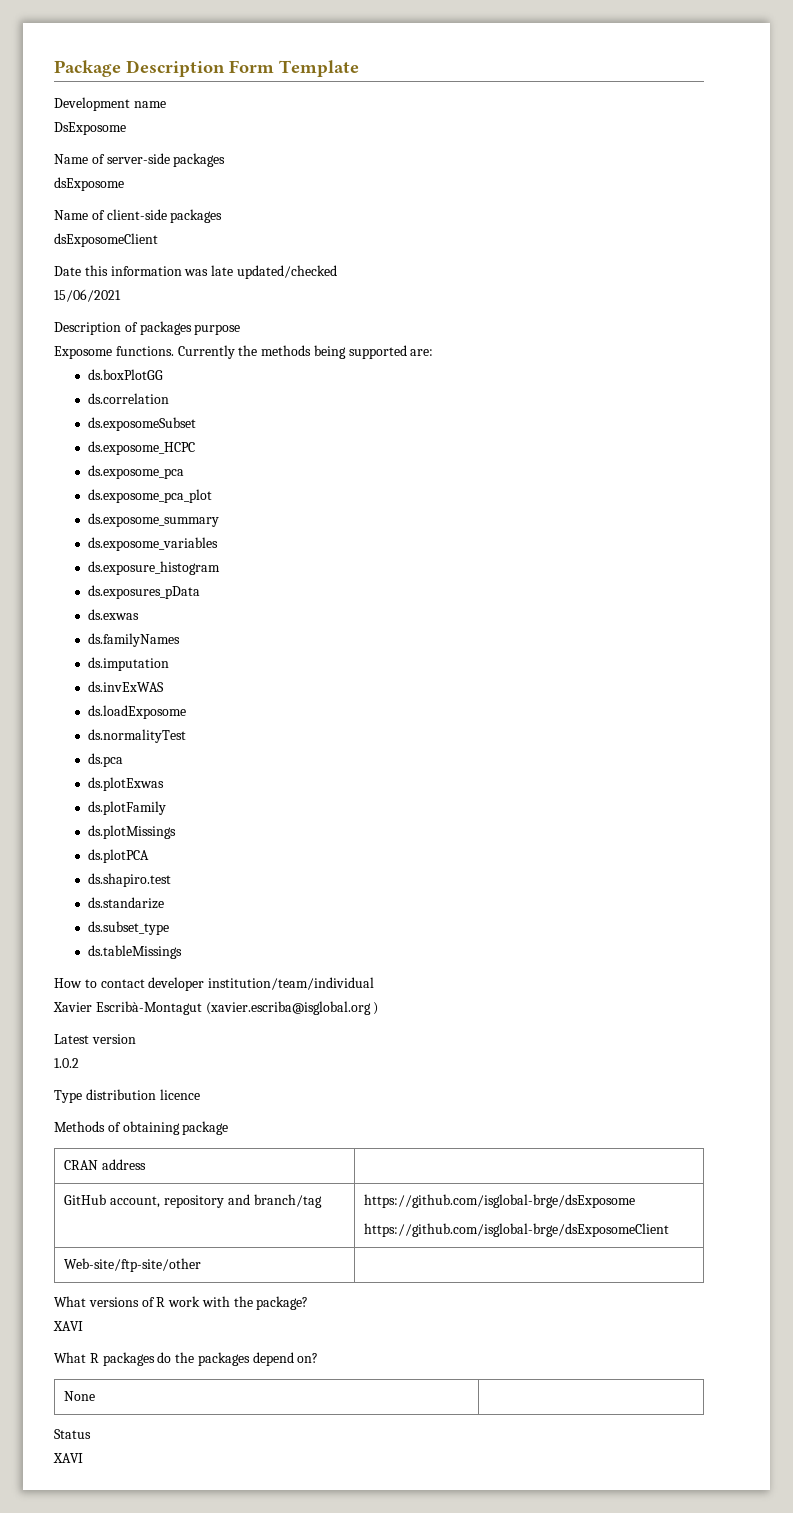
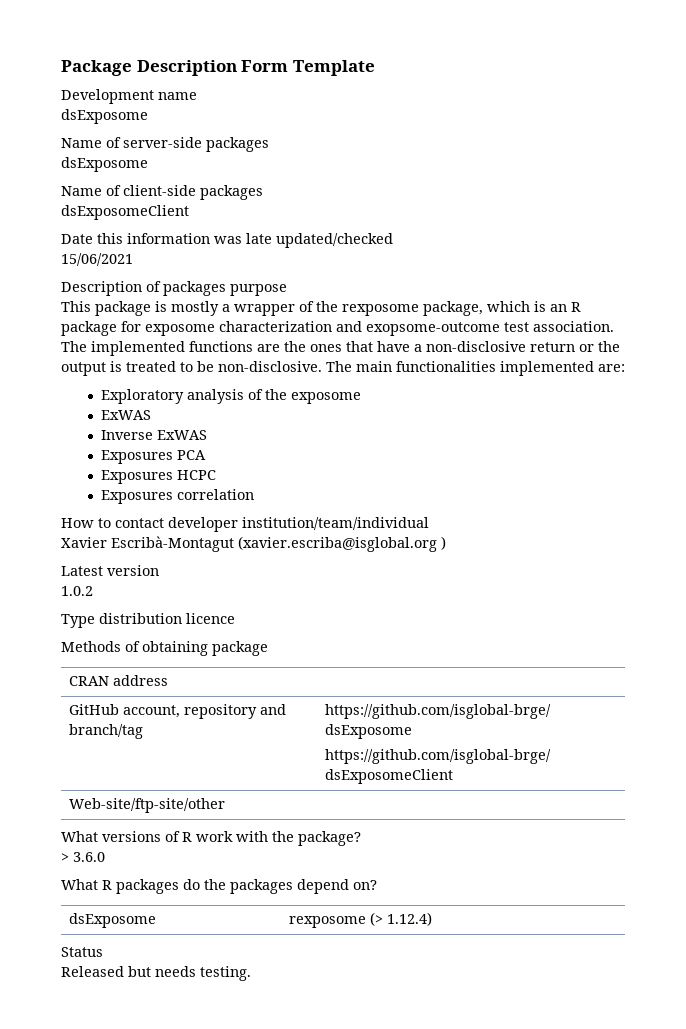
  Development name
- DsExposome
+ dsExposome
- Exposome functions. Currently the methods being supported are:
- ds.boxPlotGG
- ds.correlation
- ds.exposomeSubset
- ds.exposome_HCPC
- ds.exposome_pca
- ds.exposome_pca_plot
- ds.exposome_summary
- ds.exposome_variables
- ds.exposure_histogram
- ds.exposures_pData
- ds.exwas
- ds.familyNames
- ds.imputation
- ds.invExWAS
- ds.loadExposome
- ds.normalityTest
- ds.pca
- ds.plotExwas
- ds.plotFamily
- ds.plotMissings
- ds.plotPCA
- ds.shapiro.test
- ds.standarize
- ds.subset_type
- ds.tableMissings
+ This package is mostly a wrapper of the rexposome package, which is an R package for exposome characterization and exopsome-outcome test association. The implemented functions are the ones that have a non-disclosive return or the output is treated to be non-disclosive. The main functionalities implemented are:
+ Exploratory analysis of the exposome
+ ExWAS
+ Inverse ExWAS
+ Exposures PCA
+ Exposures HCPC
+ Exposures correlation
  What versions of R work with the package?
- XAVI
+ > 3.6.0
- None |
+ dsExposome | rexposome (> 1.12.4)
  Status
- XAVI
+ Released but needs testing.

